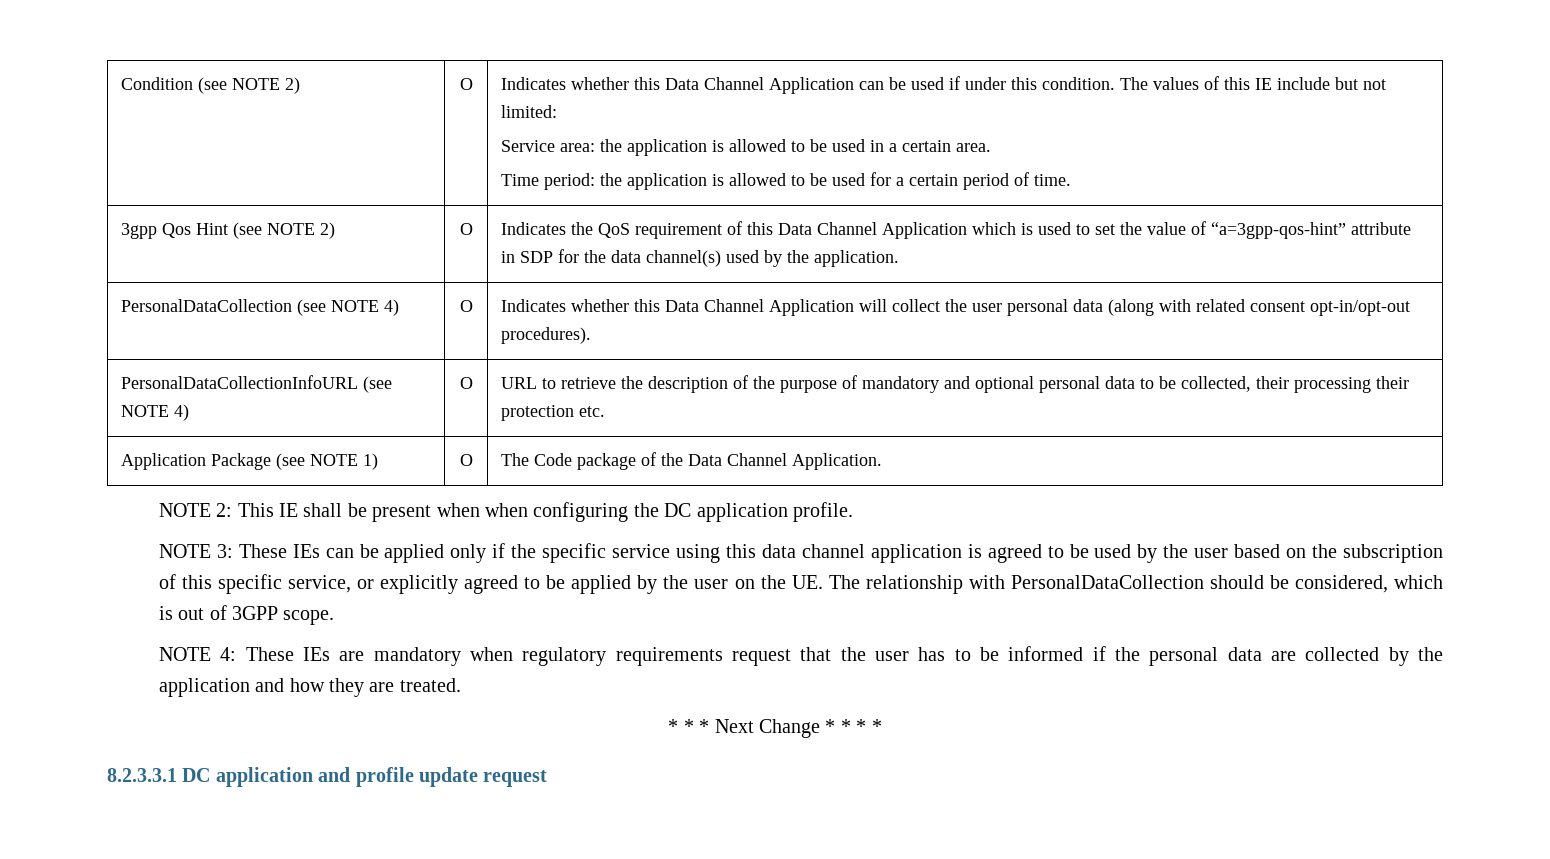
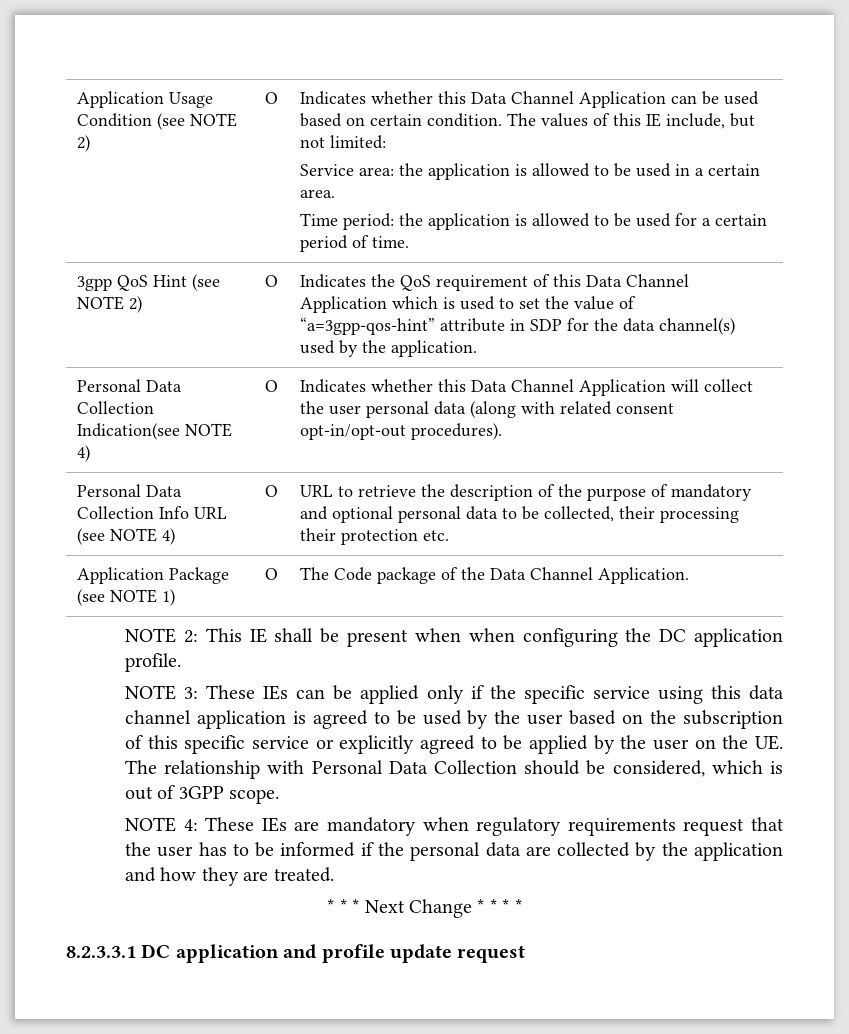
- Condition (see NOTE 2)
+ Application Usage Condition (see NOTE 2)
- Indicates whether this Data Channel Application can be used if under this condition.
+ Indicates whether this Data Channel Application can be used based on certain condition.
- The values of this IE include but not limited:
+ The values of this IE include, but not limited:
- 3gpp Qos Hint (see NOTE 2) | O | Indicates the QoS requirement of this Data Channel Application which is used to set the value of “a=3gpp-qos-hint” attribute in SDP for the data channel(s) used by the application.
+ 3gpp QoS Hint (see NOTE 2) | O | Indicates the QoS requirement of this Data Channel Application which is used to set the value of “a=3gpp-qos-hint” attribute in SDP for the data channel(s) used by the application.
- PersonalDataCollection (see NOTE 4) | O | Indicates whether this Data Channel Application will collect the user personal data (along with related consent opt-in/opt-out procedures).
+ Personal Data Collection Indication(see NOTE 4) | O | Indicates whether this Data Channel Application will collect the user personal data (along with related consent opt-in/opt-out procedures).
- PersonalDataCollectionInfoURL (see NOTE 4) | O | URL to retrieve the description of the purpose of mandatory and optional personal data to be collected, their processing their protection etc.
+ Personal Data Collection Info URL (see NOTE 4) | O | URL to retrieve the description of the purpose of mandatory and optional personal data to be collected, their processing their protection etc.
- NOTE 3: These IEs can be applied only if the specific service using this data channel application is agreed to be used by the user based on the subscription of this specific service, or explicitly agreed to be applied by the user on the UE. The relationship with PersonalDataCollection should be considered, which is out of 3GPP scope.
+ NOTE 3: These IEs can be applied only if the specific service using this data channel application is agreed to be used by the user based on the subscription of this specific service or explicitly agreed to be applied by the user on the UE. The relationship with Personal Data Collection should be considered, which is out of 3GPP scope.

